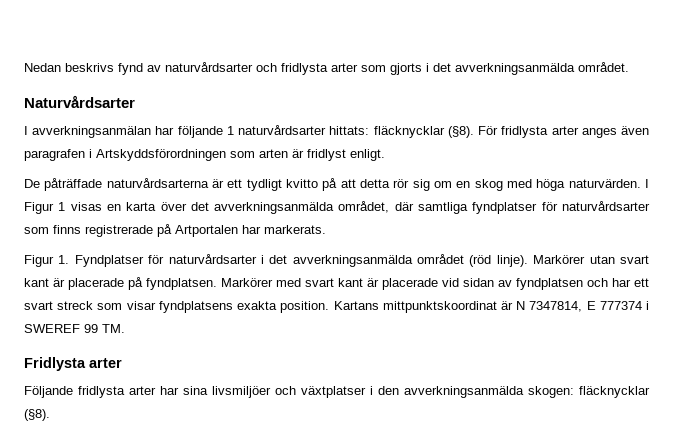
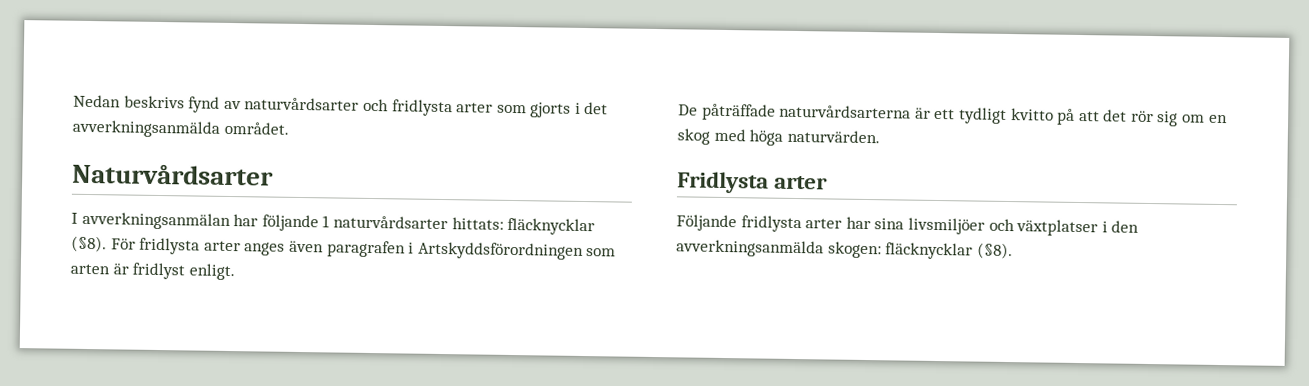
- De påträffade naturvårdsarterna är ett tydligt kvitto på att detta rör sig om en skog med höga naturvärden. I Figur 1 visas en karta över det avverkningsanmälda området, där samtliga fyndplatser för naturvårdsarter som finns registrerade på Artportalen har markerats.
- Figur 1. Fyndplatser för naturvårdsarter i det avverkningsanmälda området (röd linje). Markörer utan svart kant är placerade på fyndplatsen. Markörer med svart kant är placerade vid sidan av fyndplatsen och har ett svart streck som visar fyndplatsens exakta position. Kartans mittpunktskoordinat är N 7347814, E 777374 i SWEREF 99 TM.
+ De påträffade naturvårdsarterna är ett tydligt kvitto på att det rör sig om en skog med höga naturvärden.

